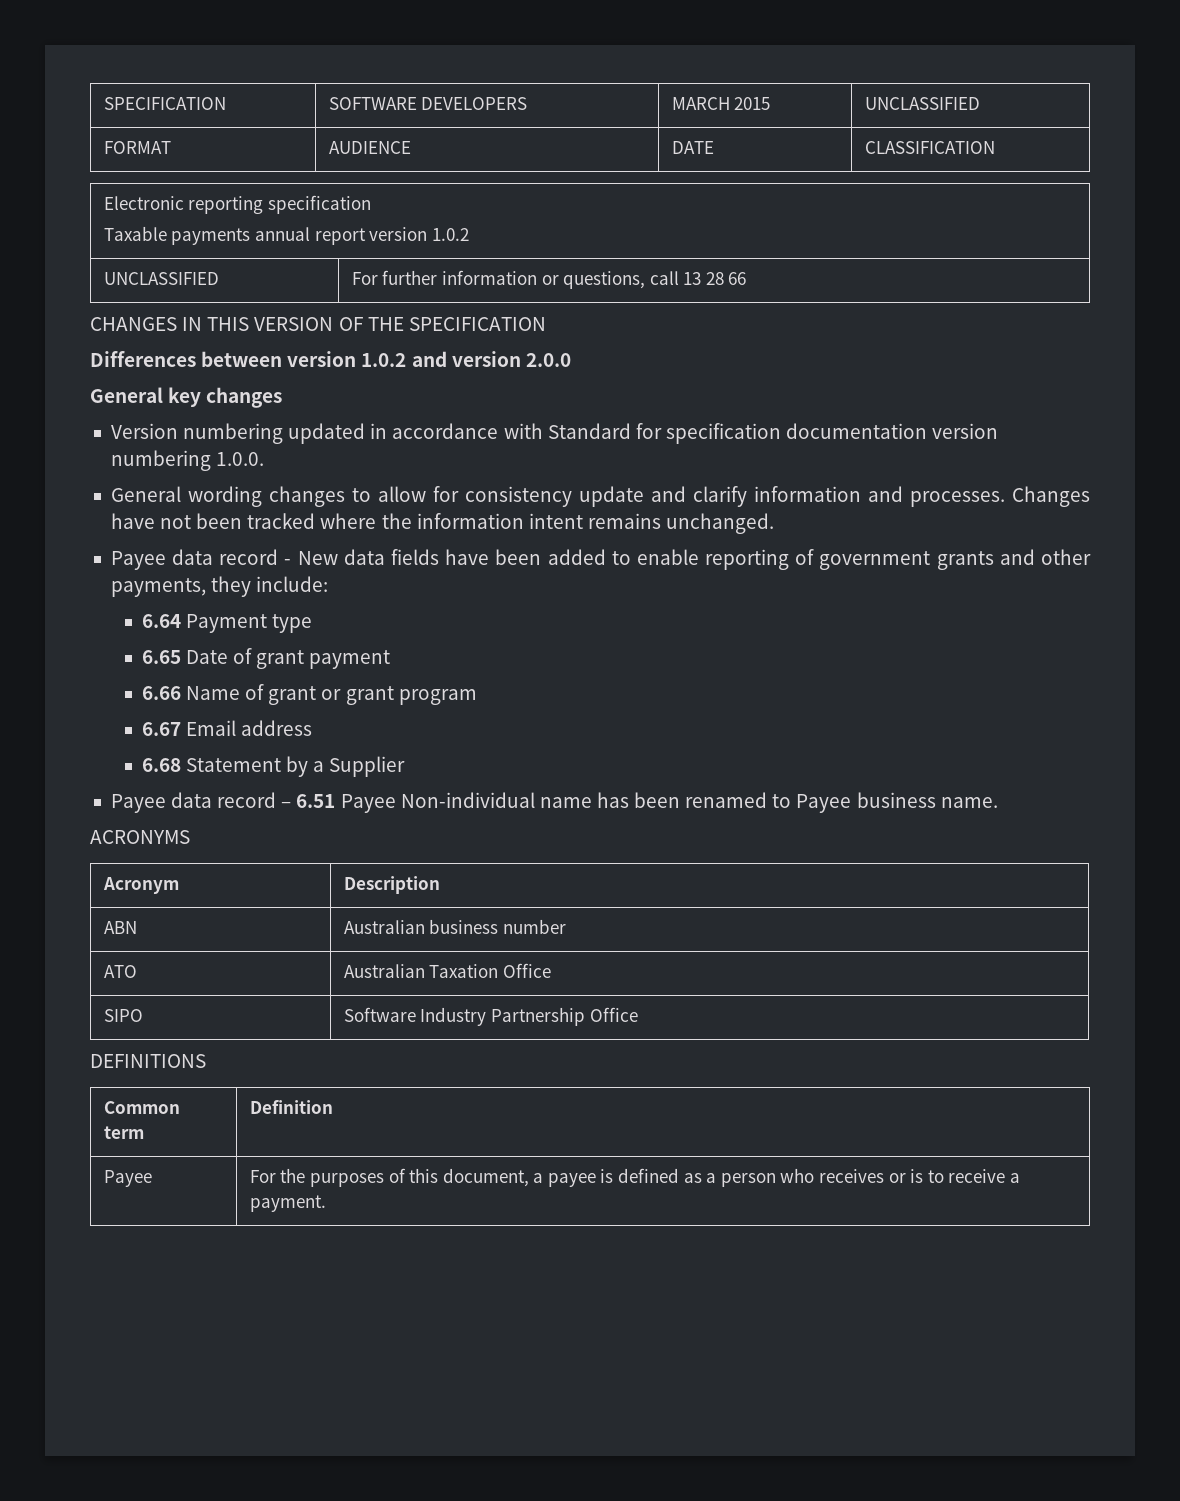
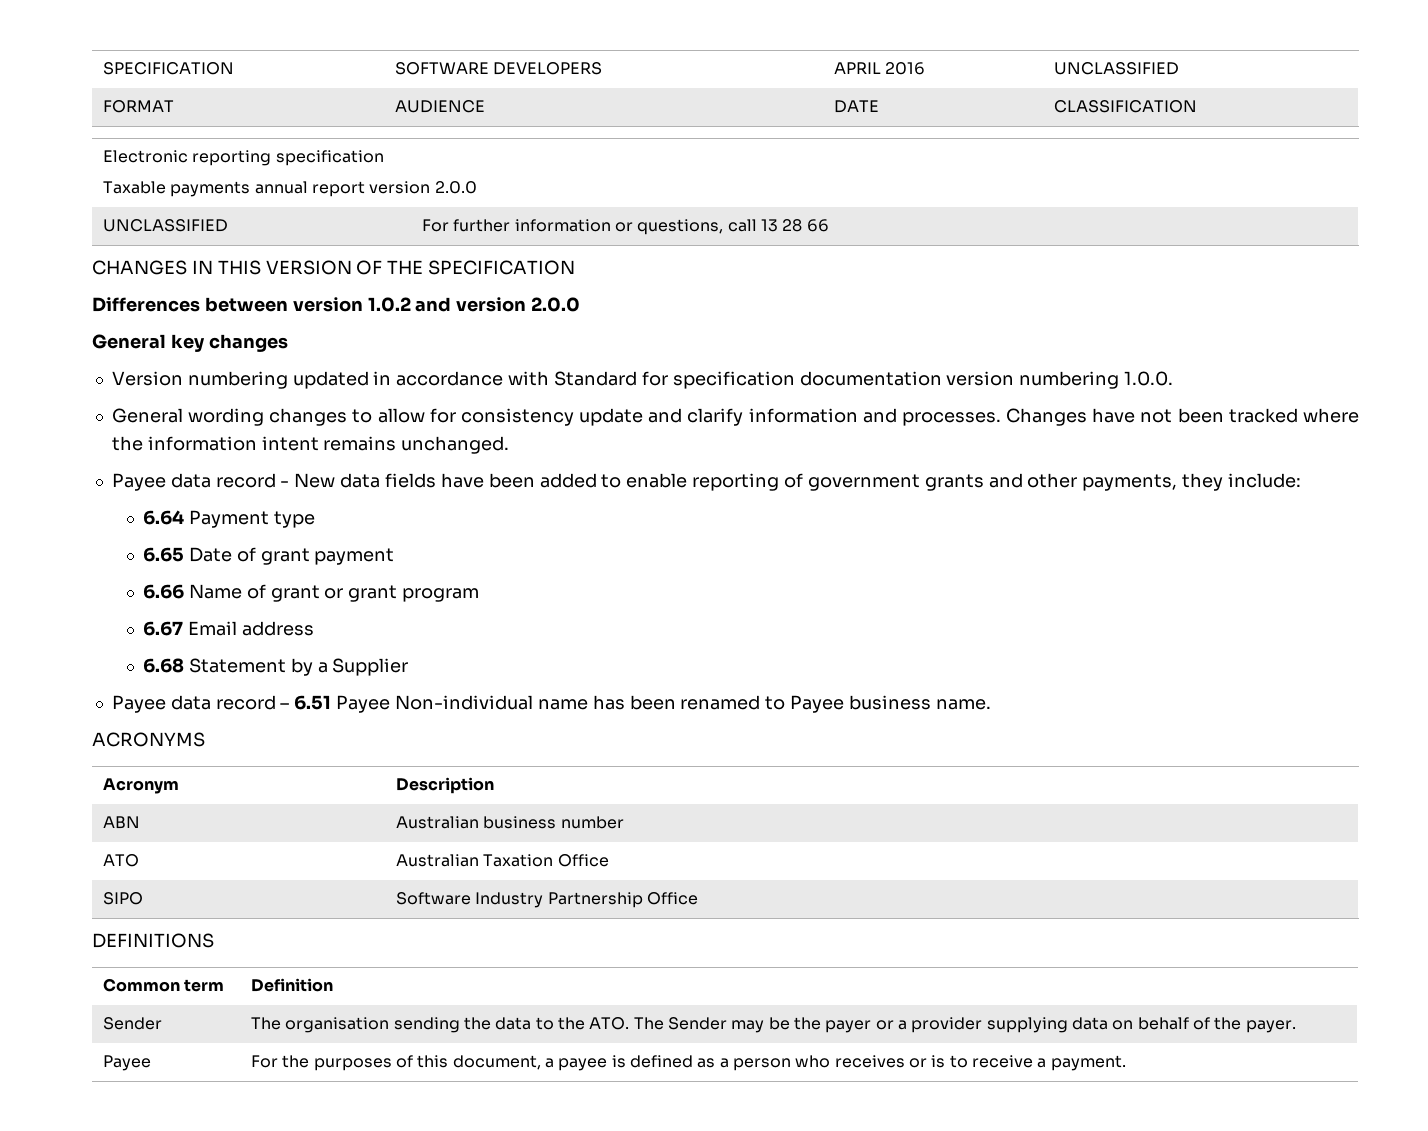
- SPECIFICATION | SOFTWARE DEVELOPERS | MARCH 2015 | UNCLASSIFIED
+ SPECIFICATION | SOFTWARE DEVELOPERS | APRIL 2016 | UNCLASSIFIED
  Electronic reporting specification
- Taxable payments annual report version 1.0.2
+ Taxable payments annual report version 2.0.0
+ Sender | The organisation sending the data to the ATO. The Sender may be the payer or a provider supplying data on behalf of the payer.

